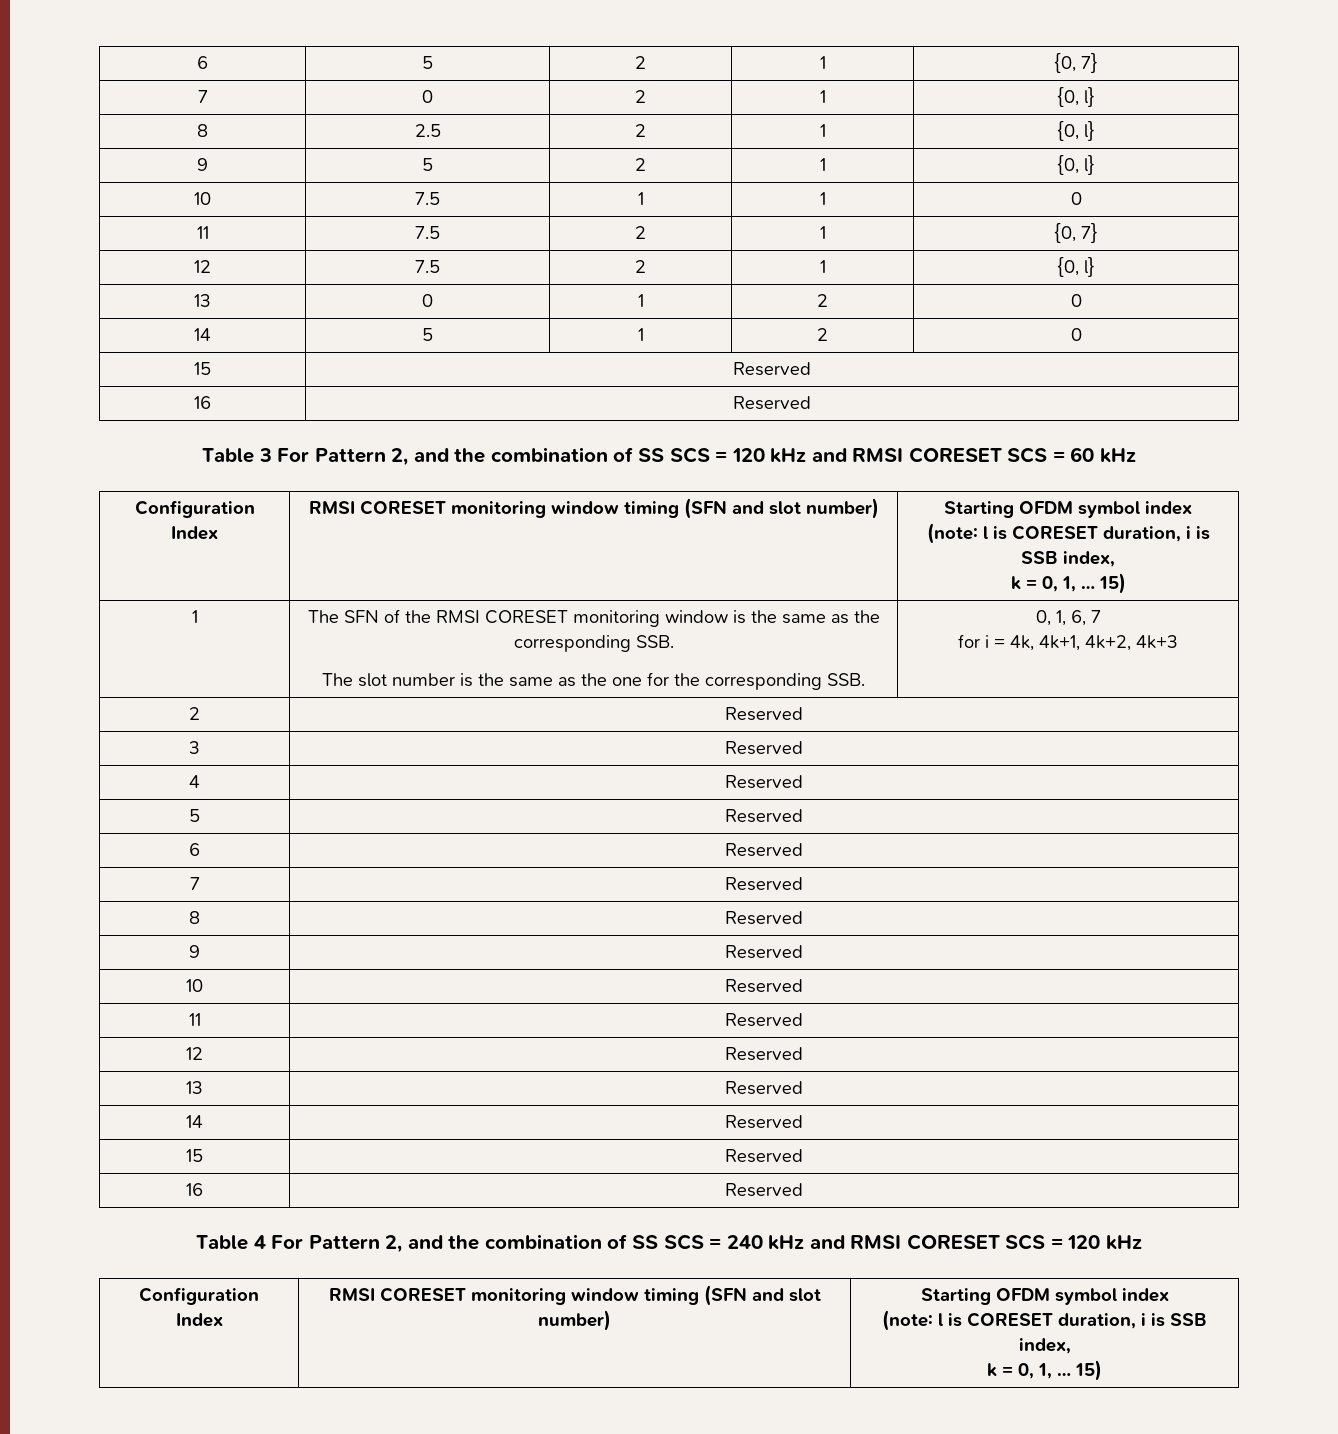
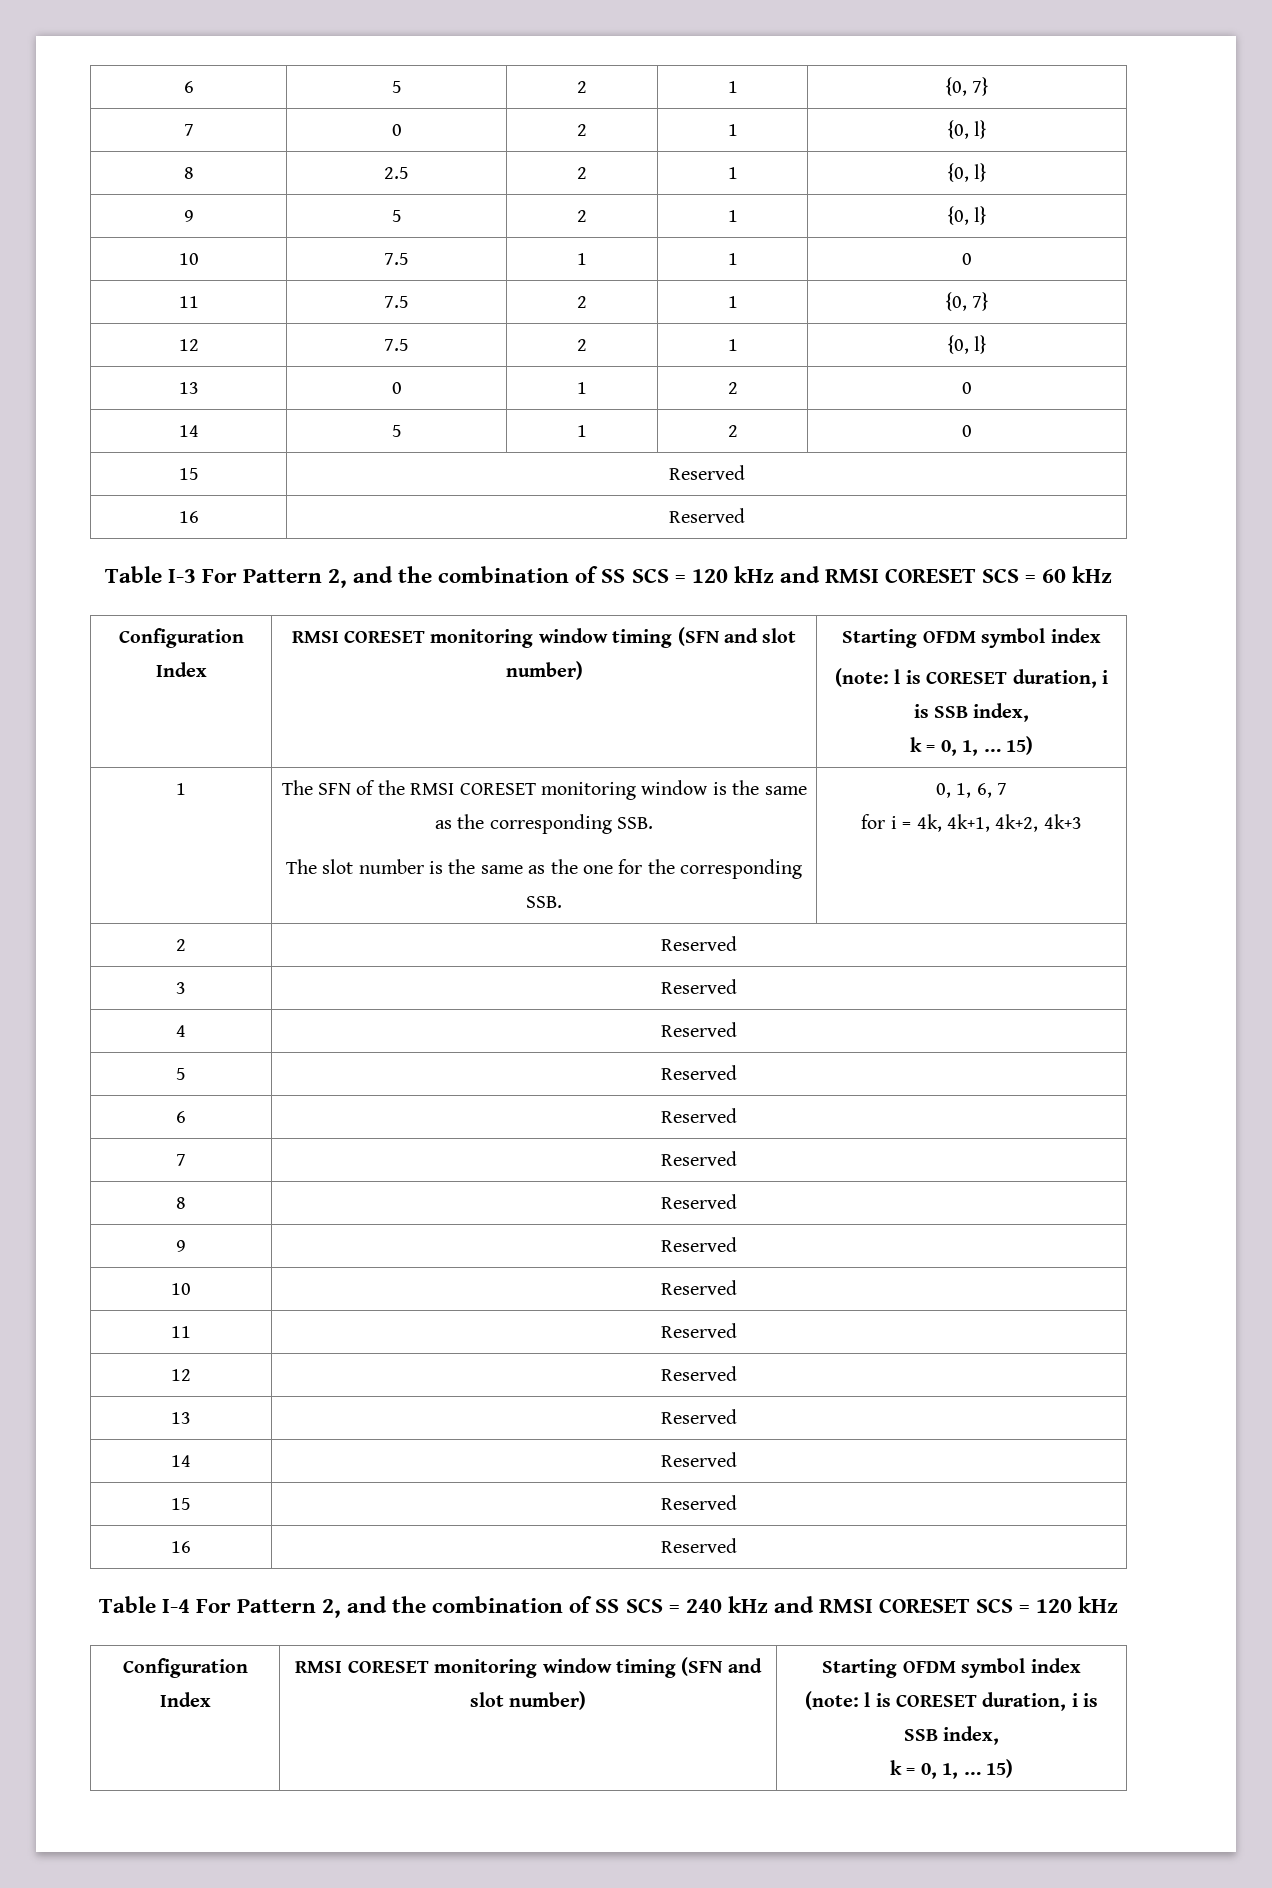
- Table 3 For Pattern 2, and the combination of SS SCS = 120 kHz and RMSI CORESET SCS = 60 kHz
+ Table I-3 For Pattern 2, and the combination of SS SCS = 120 kHz and RMSI CORESET SCS = 60 kHz
- Table 4 For Pattern 2, and the combination of SS SCS = 240 kHz and RMSI CORESET SCS = 120 kHz
+ Table I-4 For Pattern 2, and the combination of SS SCS = 240 kHz and RMSI CORESET SCS = 120 kHz

